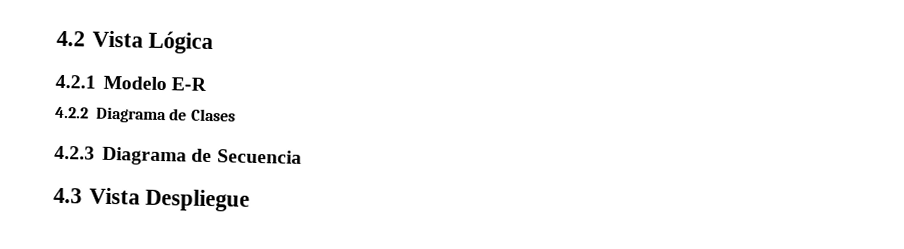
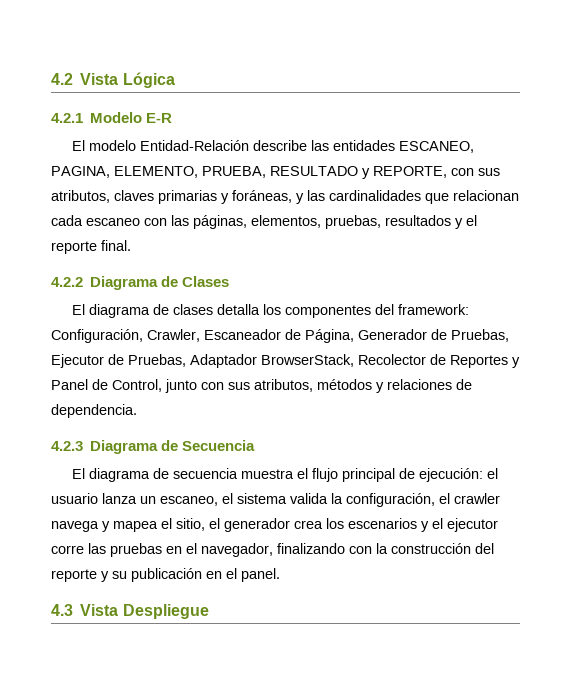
+ El modelo Entidad-Relación describe las entidades ESCANEO, PAGINA, ELEMENTO, PRUEBA, RESULTADO y REPORTE, con sus atributos, claves primarias y foráneas, y las cardinalidades que relacionan cada escaneo con las páginas, elementos, pruebas, resultados y el reporte final.
  4.2.2 Diagrama de Clases
+ El diagrama de clases detalla los componentes del framework: Configuración, Crawler, Escaneador de Página, Generador de Pruebas, Ejecutor de Pruebas, Adaptador BrowserStack, Recolector de Reportes y Panel de Control, junto con sus atributos, métodos y relaciones de dependencia.
  4.2.3 Diagrama de Secuencia
+ El diagrama de secuencia muestra el flujo principal de ejecución: el usuario lanza un escaneo, el sistema valida la configuración, el crawler navega y mapea el sitio, el generador crea los escenarios y el ejecutor corre las pruebas en el navegador, finalizando con la construcción del reporte y su publicación en el panel.

